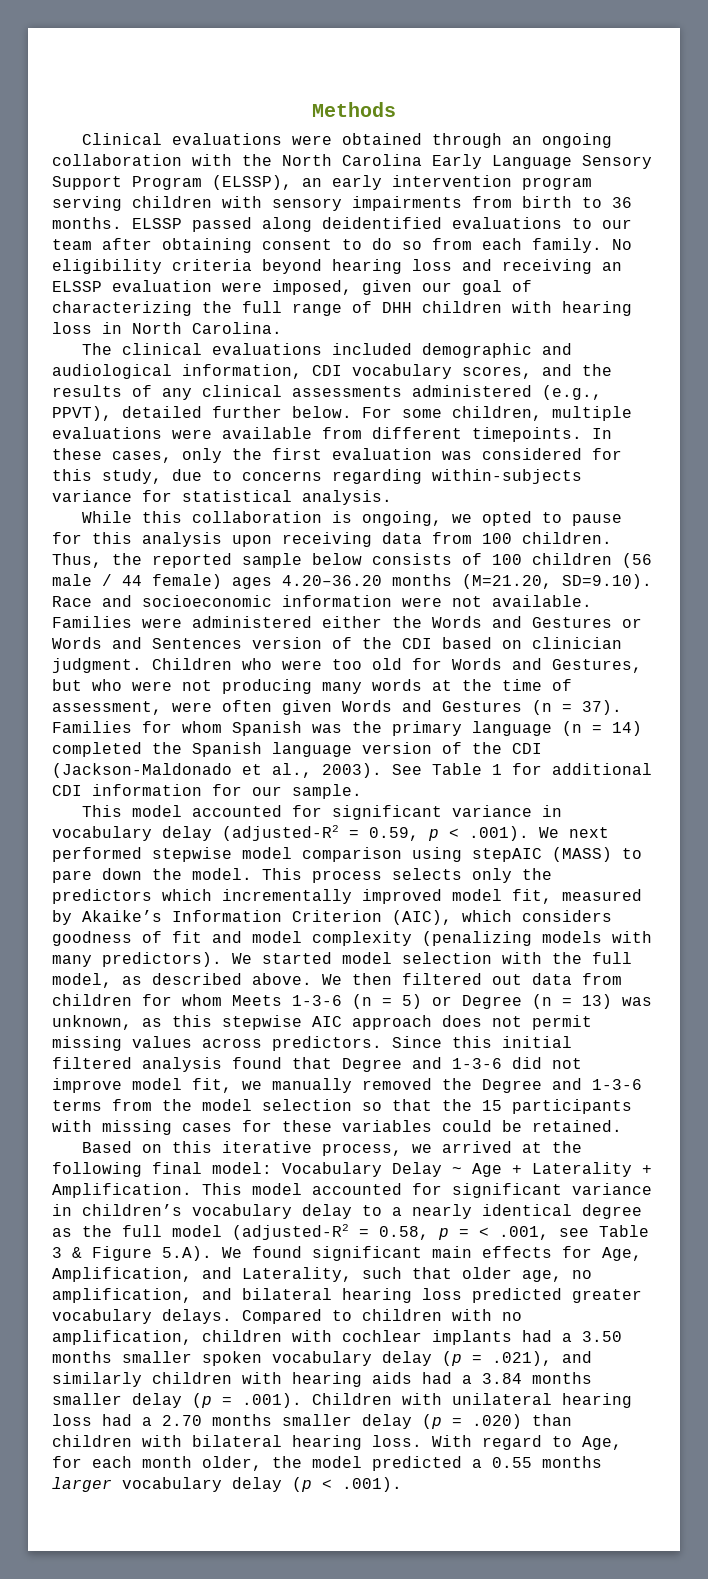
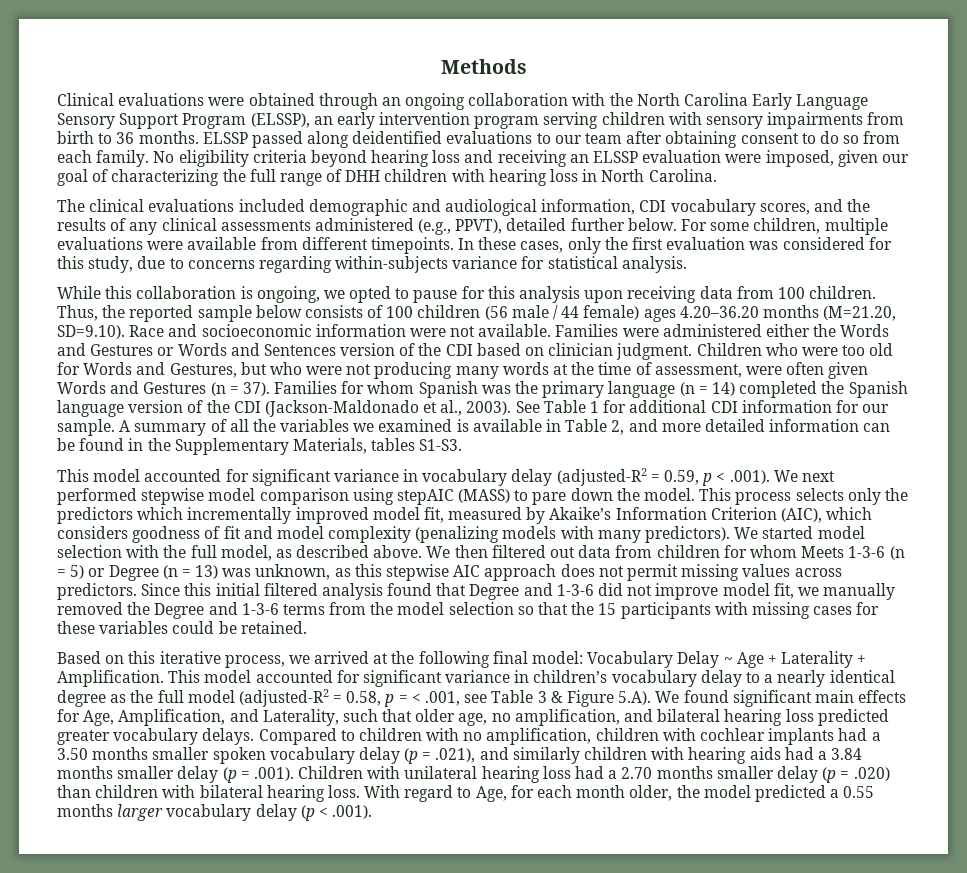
+ A summary of all the variables we examined is available in Table 2, and more detailed information can be found in the Supplementary Materials, tables S1-S3.

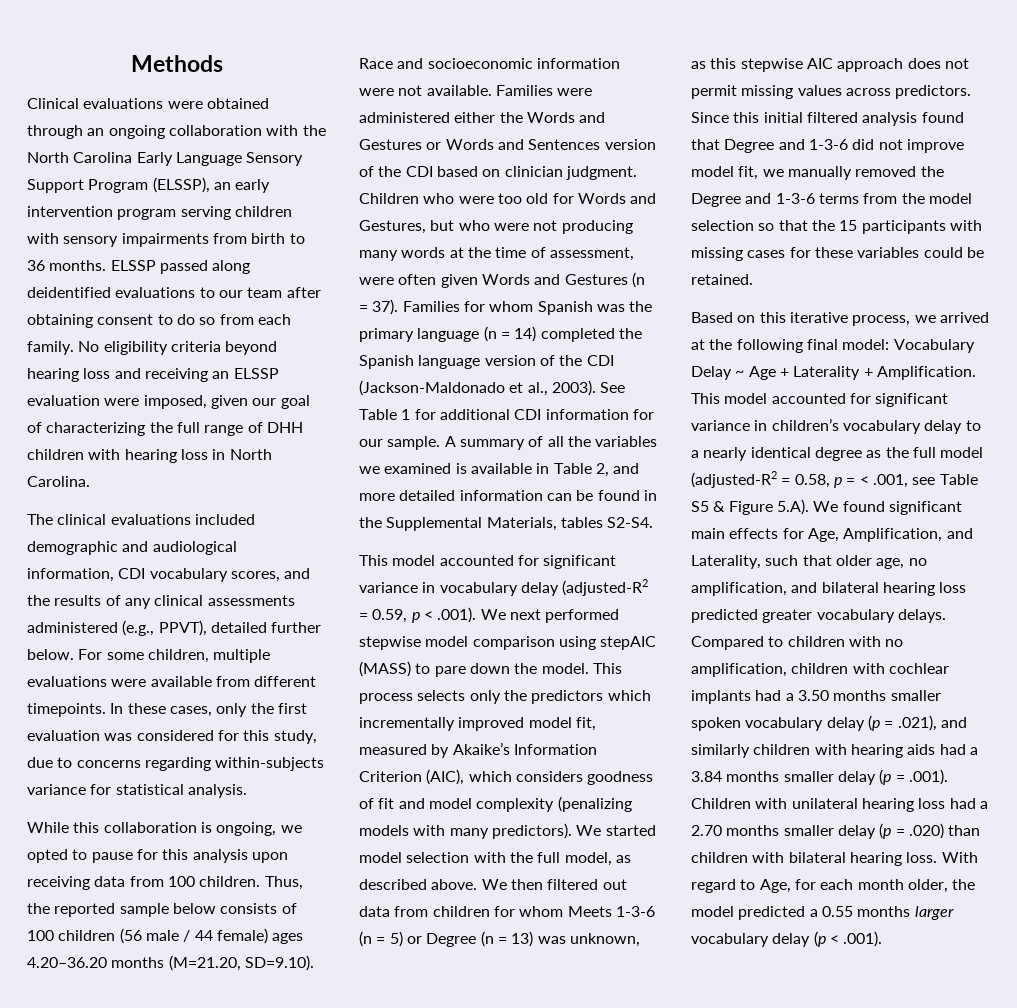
- A summary of all the variables we examined is available in Table 2, and more detailed information can be found in the Supplementary Materials, tables S1-S3.
+ A summary of all the variables we examined is available in Table 2, and more detailed information can be found in the Supplemental Materials, tables S2-S4.
- This model accounted for significant variance in children’s vocabulary delay to a nearly identical degree as the full model (adjusted-R2 = 0.58, p = < .001, see Table 3 & Figure 5.A). We found significant main effects for Age, Amplification, and Laterality, such that older age, no amplification, and bilateral hearing loss predicted greater vocabulary delays.
+ This model accounted for significant variance in children’s vocabulary delay to a nearly identical degree as the full model (adjusted-R2 = 0.58, p = < .001, see Table S5 & Figure 5.A). We found significant main effects for Age, Amplification, and Laterality, such that older age, no amplification, and bilateral hearing loss predicted greater vocabulary delays.

